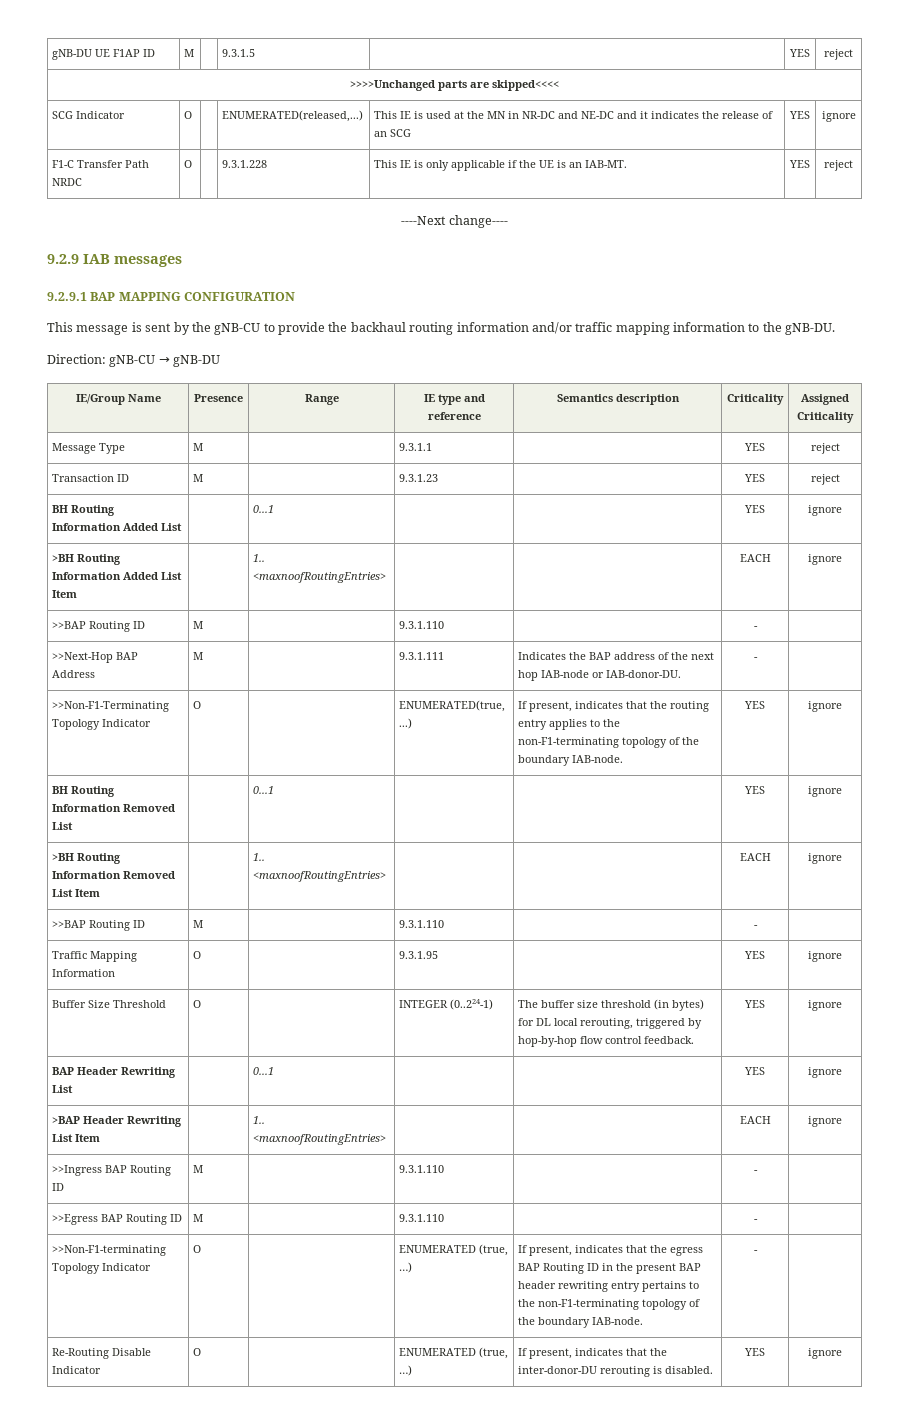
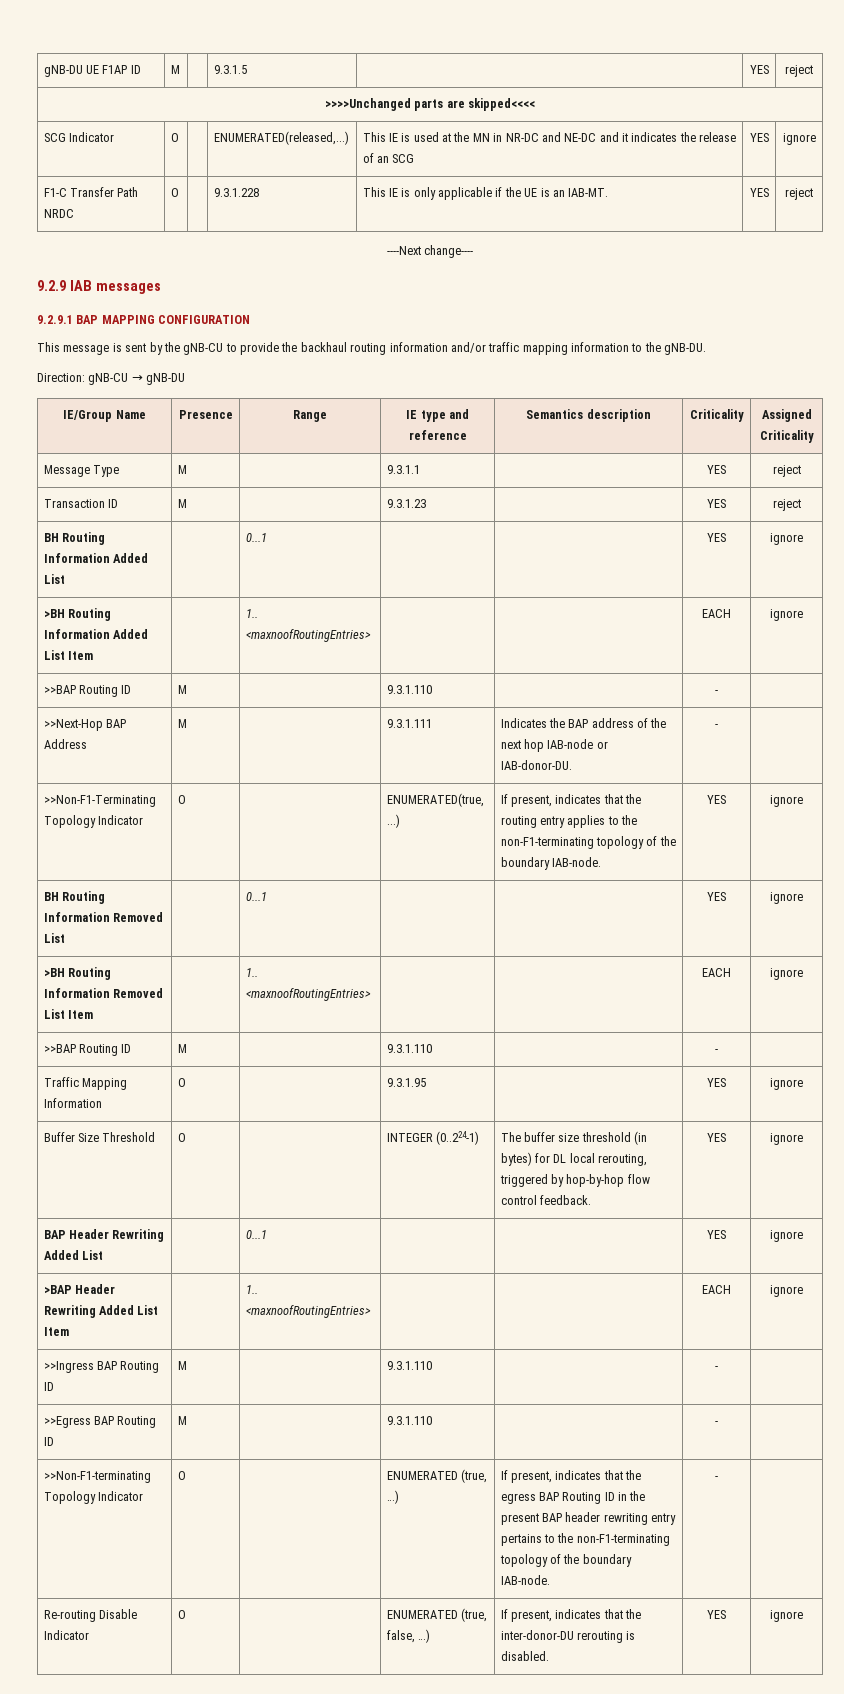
- BAP Header Rewriting List | | 0...1 | | | YES | ignore
+ BAP Header Rewriting Added List | | 0...1 | | | YES | ignore
- >BAP Header Rewriting List Item | | 1.. <maxnoofRoutingEntries> | | | EACH | ignore
+ >BAP Header Rewriting Added List Item | | 1.. <maxnoofRoutingEntries> | | | EACH | ignore
- Re-Routing Disable Indicator | O | | ENUMERATED (true, …) | If present, indicates that the inter-donor-DU rerouting is disabled. | YES | ignore
+ Re-routing Disable Indicator | O | | ENUMERATED (true, false, …) | If present, indicates that the inter-donor-DU rerouting is disabled. | YES | ignore

